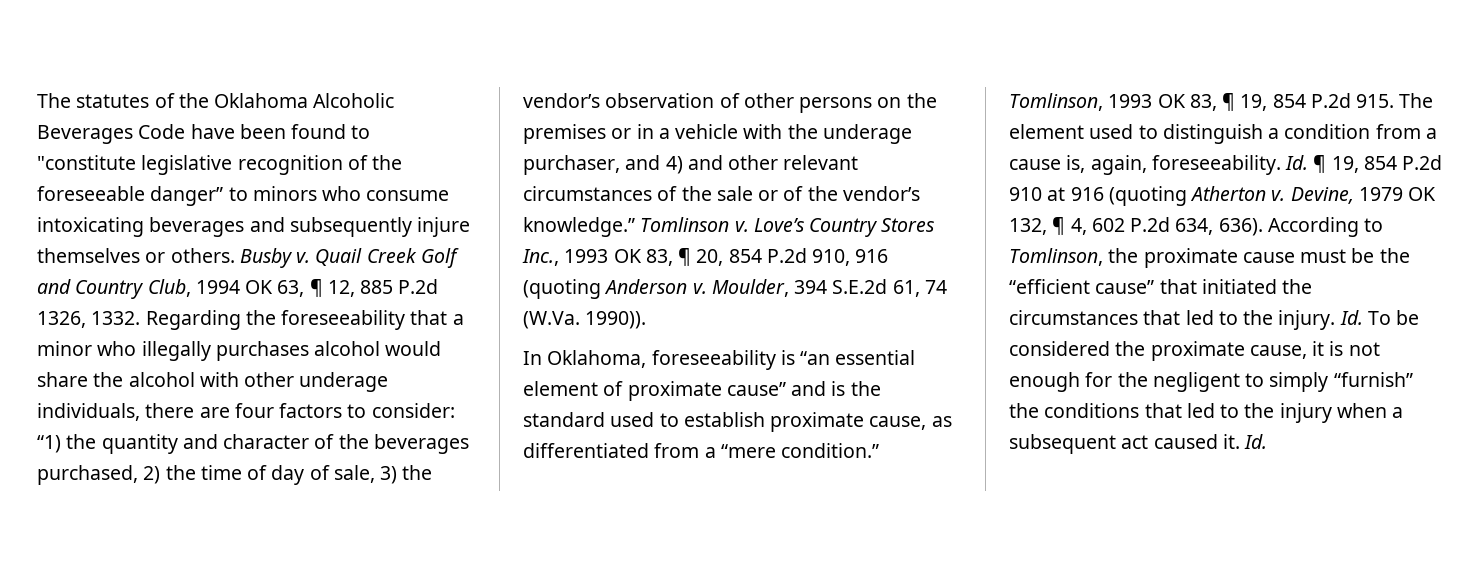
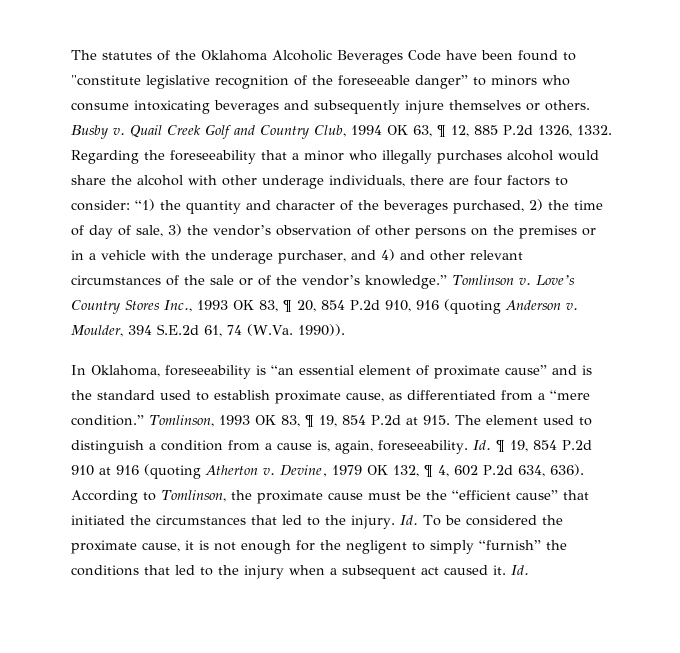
- Tomlinson, 1993 OK 83, ¶ 19, 854 P.2d 915. The element used to distinguish a condition from a cause is, again, foreseeability.
+ Tomlinson, 1993 OK 83, ¶ 19, 854 P.2d at 915. The element used to distinguish a condition from a cause is, again, foreseeability.

